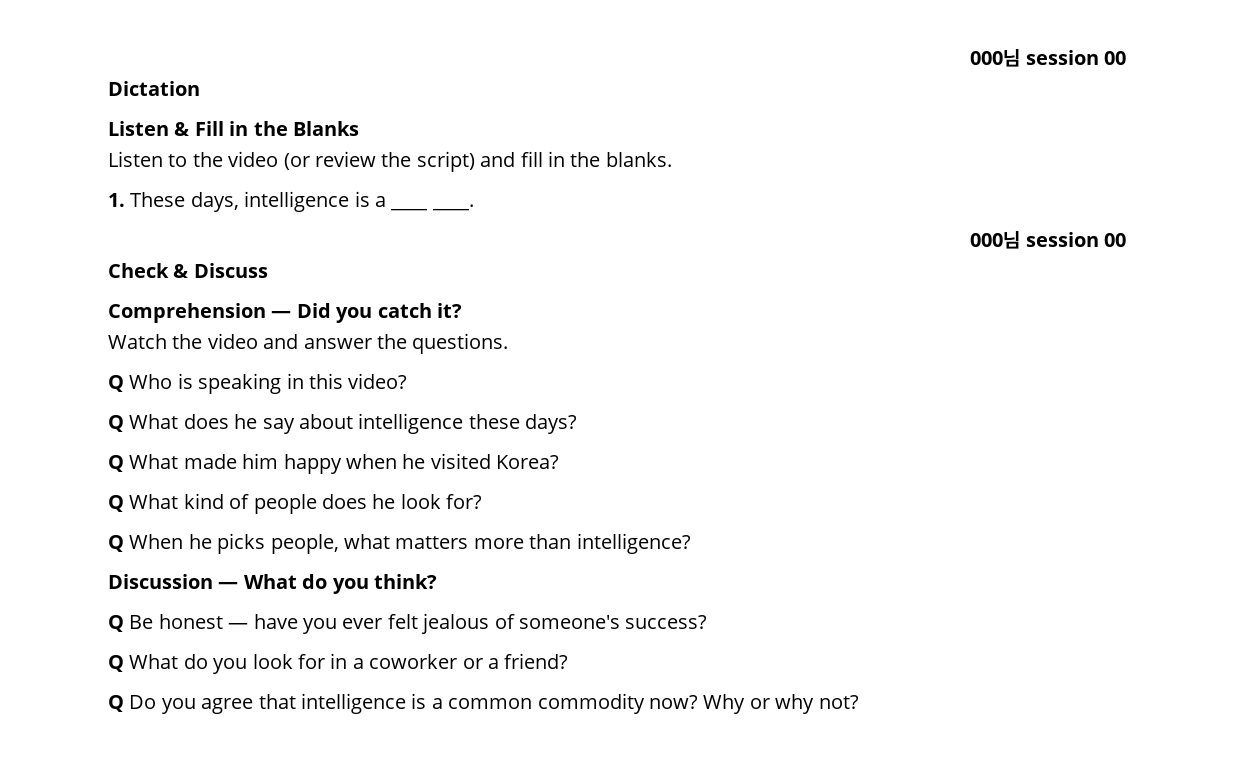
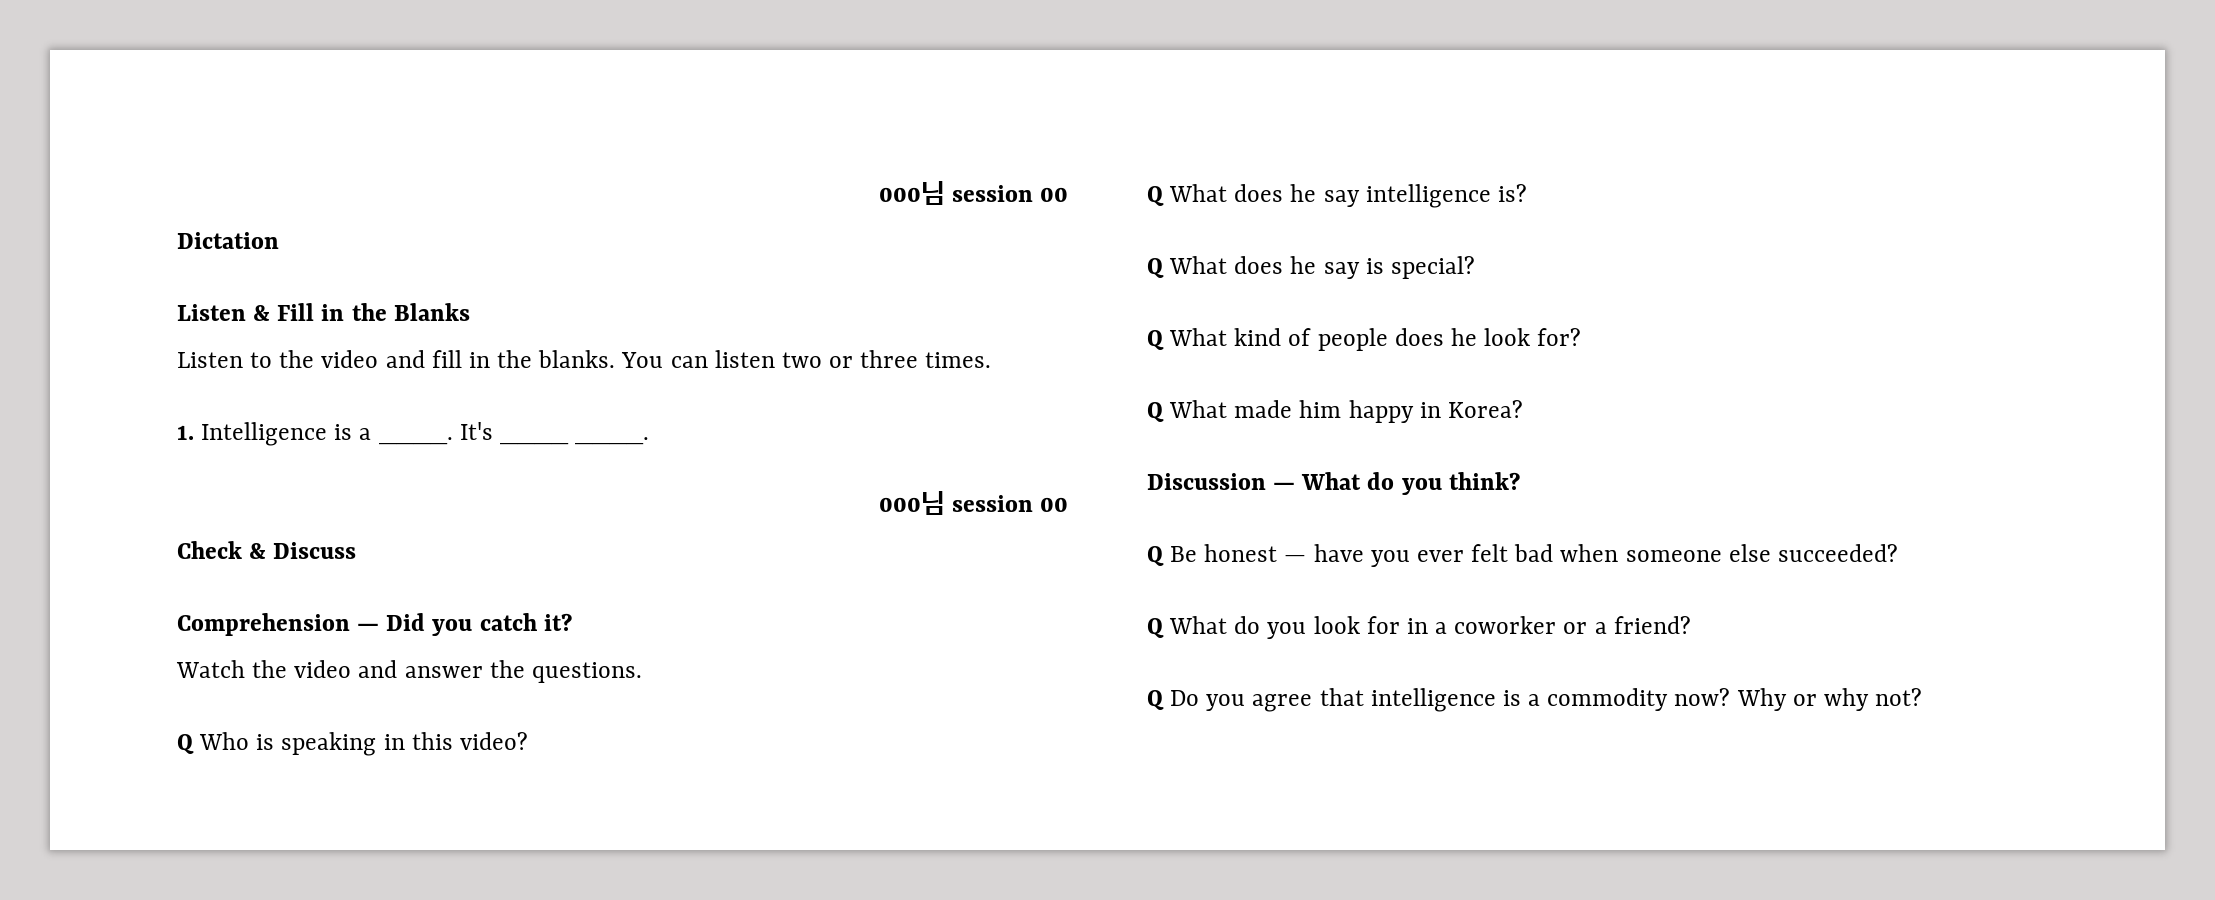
- Listen to the video (or review the script) and fill in the blanks.
- 1. These days, intelligence is a ____ ____.
+ Listen to the video and fill in the blanks. You can listen two or three times.
+ 1. Intelligence is a ____. It's ____ ____.
- Q What does he say about intelligence these days?
- Q What made him happy when he visited Korea?
+ Q What does he say intelligence is?
+ Q What does he say is special?
- Q When he picks people, what matters more than intelligence?
+ Q What made him happy in Korea?
- Q Be honest — have you ever felt jealous of someone's success?
+ Q Be honest — have you ever felt bad when someone else succeeded?
- Q Do you agree that intelligence is a common commodity now?
+ Q Do you agree that intelligence is a commodity now?

